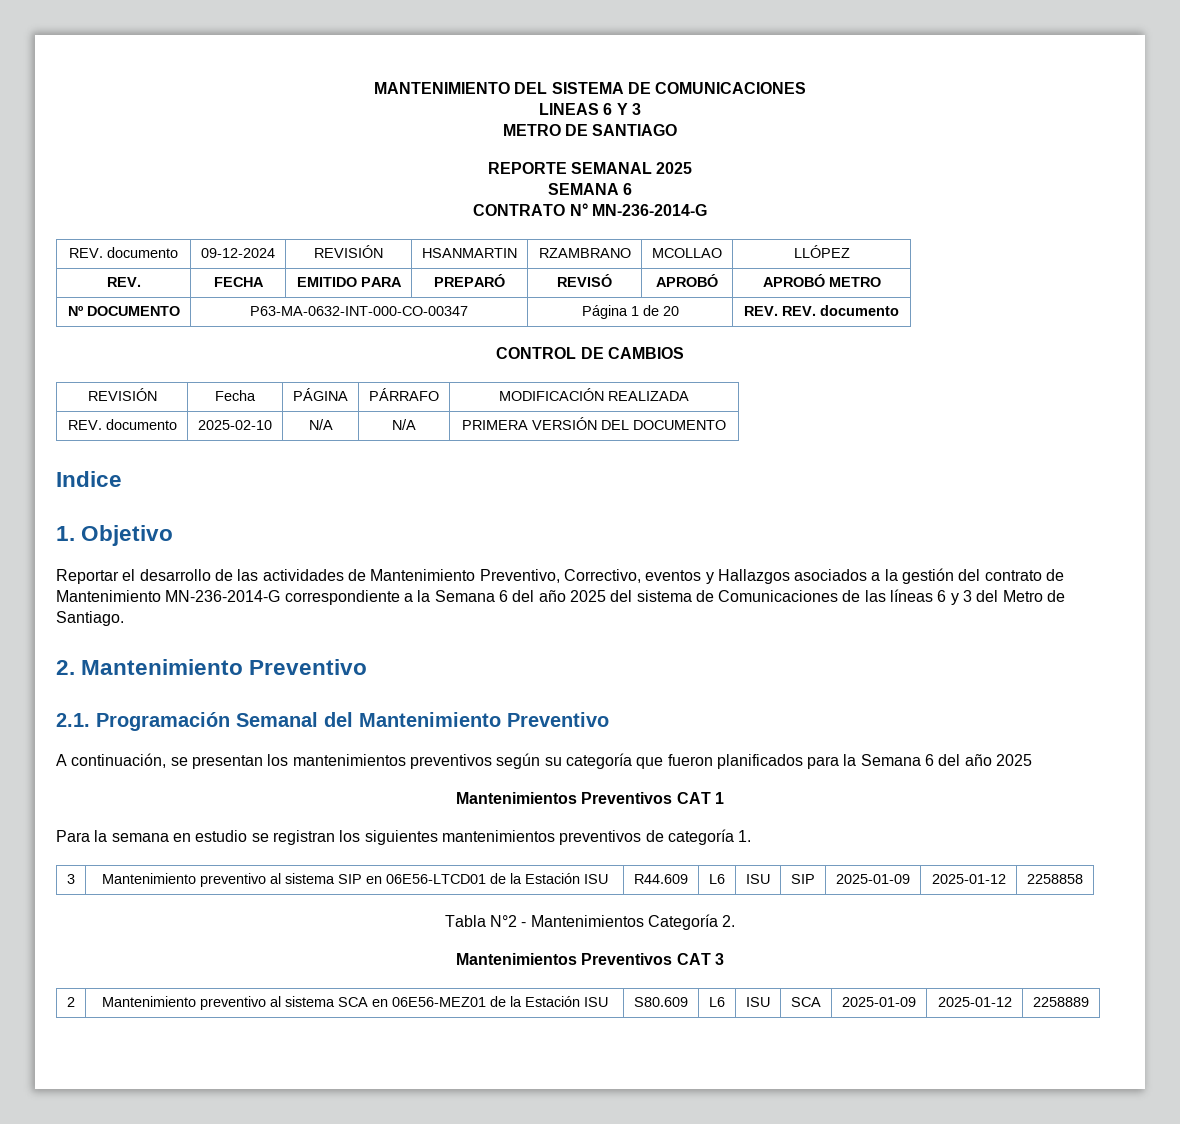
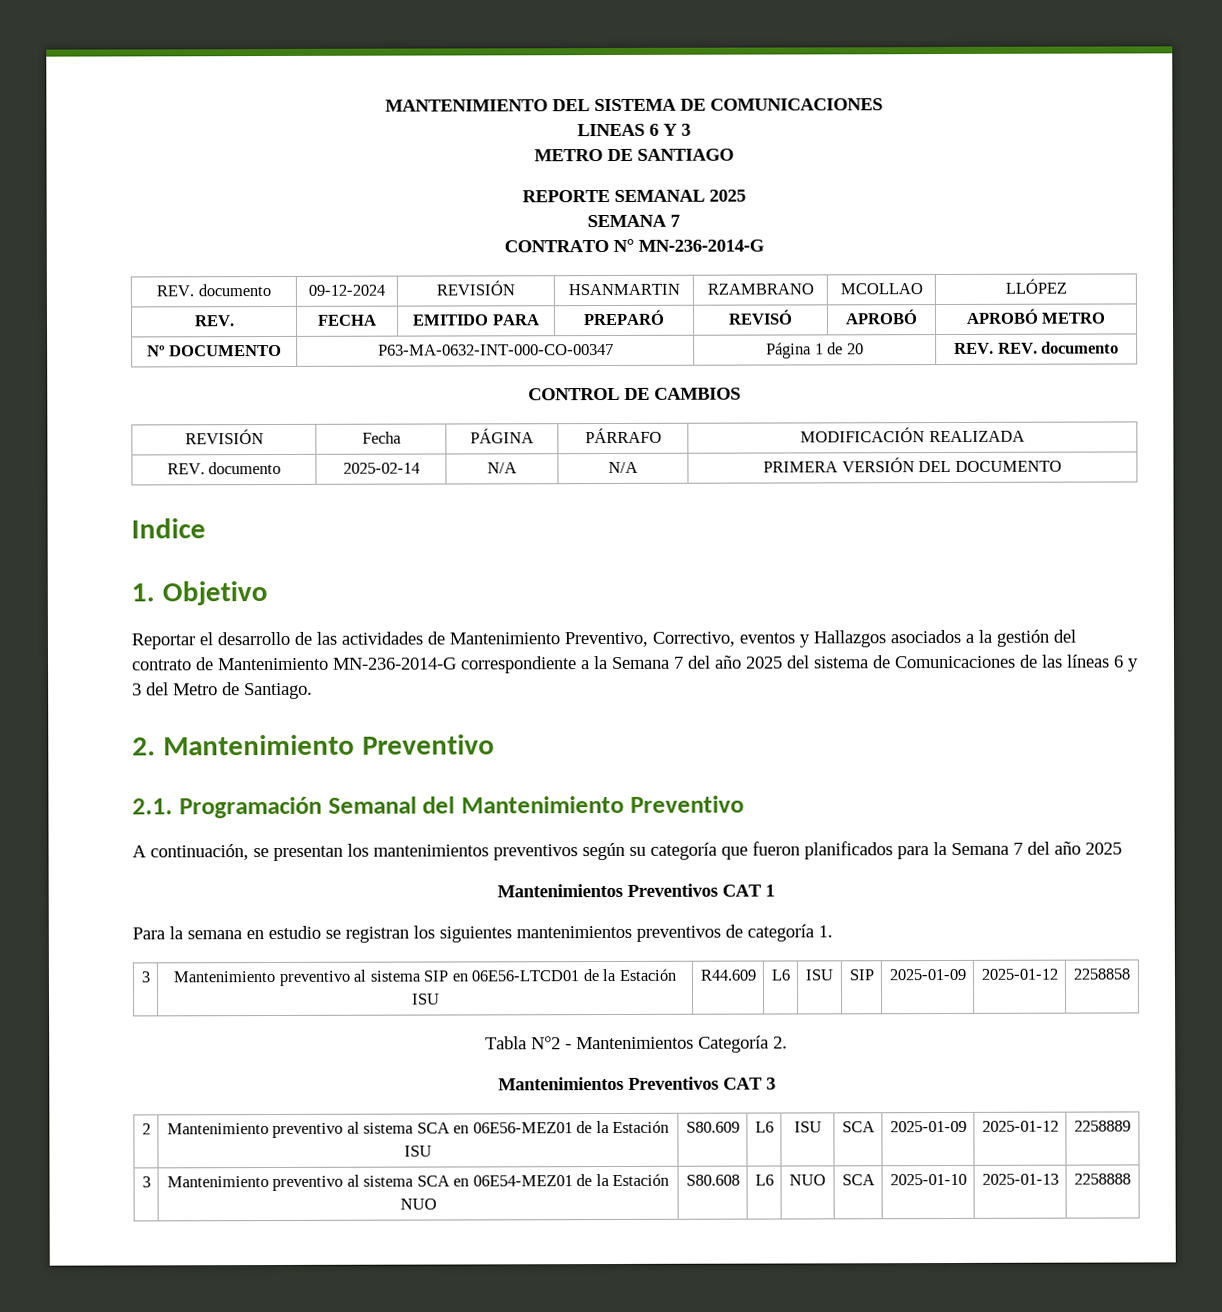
- SEMANA 6
+ SEMANA 7
- REV. documento | 2025-02-10 | N/A | N/A | PRIMERA VERSIÓN DEL DOCUMENTO
+ REV. documento | 2025-02-14 | N/A | N/A | PRIMERA VERSIÓN DEL DOCUMENTO
- Reportar el desarrollo de las actividades de Mantenimiento Preventivo, Correctivo, eventos y Hallazgos asociados a la gestión del contrato de Mantenimiento MN-236-2014-G correspondiente a la Semana 6 del año 2025 del sistema de Comunicaciones de las líneas 6 y 3 del Metro de Santiago.
+ Reportar el desarrollo de las actividades de Mantenimiento Preventivo, Correctivo, eventos y Hallazgos asociados a la gestión del contrato de Mantenimiento MN-236-2014-G correspondiente a la Semana 7 del año 2025 del sistema de Comunicaciones de las líneas 6 y 3 del Metro de Santiago.
- A continuación, se presentan los mantenimientos preventivos según su categoría que fueron planificados para la Semana 6 del año 2025
+ A continuación, se presentan los mantenimientos preventivos según su categoría que fueron planificados para la Semana 7 del año 2025
+ 3 | Mantenimiento preventivo al sistema SCA en 06E54-MEZ01 de la Estación NUO | S80.608 | L6 | NUO | SCA | 2025-01-10 | 2025-01-13 | 2258888

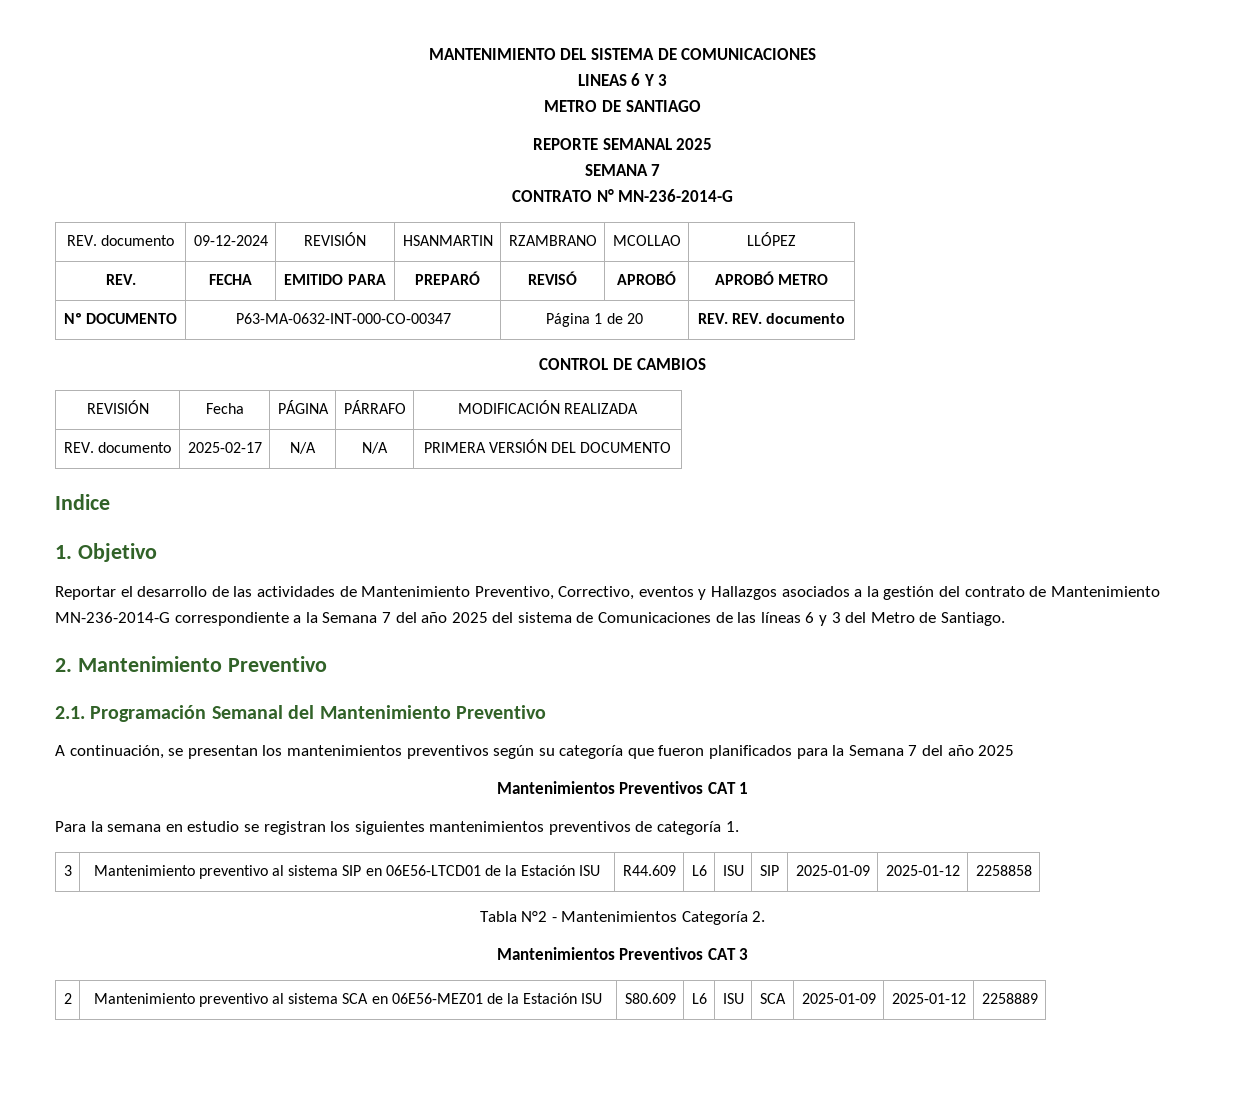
- REV. documento | 2025-02-14 | N/A | N/A | PRIMERA VERSIÓN DEL DOCUMENTO
+ REV. documento | 2025-02-17 | N/A | N/A | PRIMERA VERSIÓN DEL DOCUMENTO
- 3 | Mantenimiento preventivo al sistema SCA en 06E54-MEZ01 de la Estación NUO | S80.608 | L6 | NUO | SCA | 2025-01-10 | 2025-01-13 | 2258888

